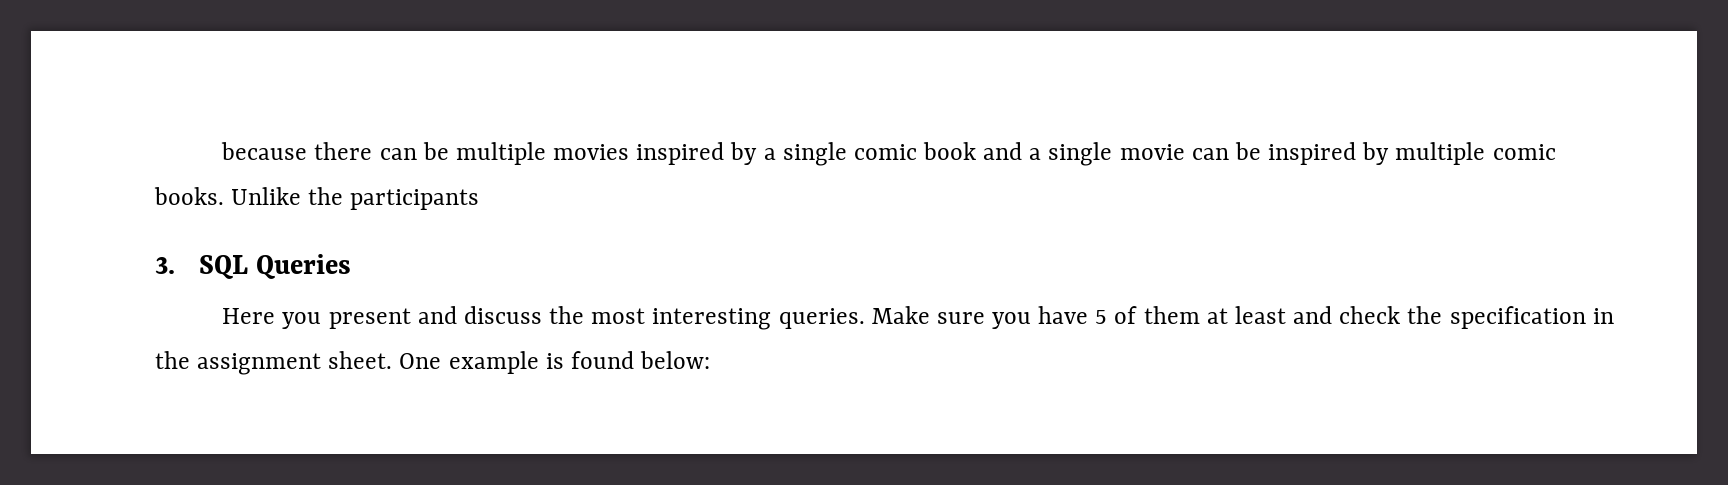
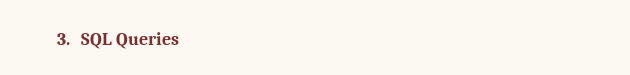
- because there can be multiple movies inspired by a single comic book and a single movie can be inspired by multiple comic books. Unlike the participants
  3. SQL Queries
- Here you present and discuss the most interesting queries. Make sure you have 5 of them at least and check the specification in the assignment sheet. One example is found below:

